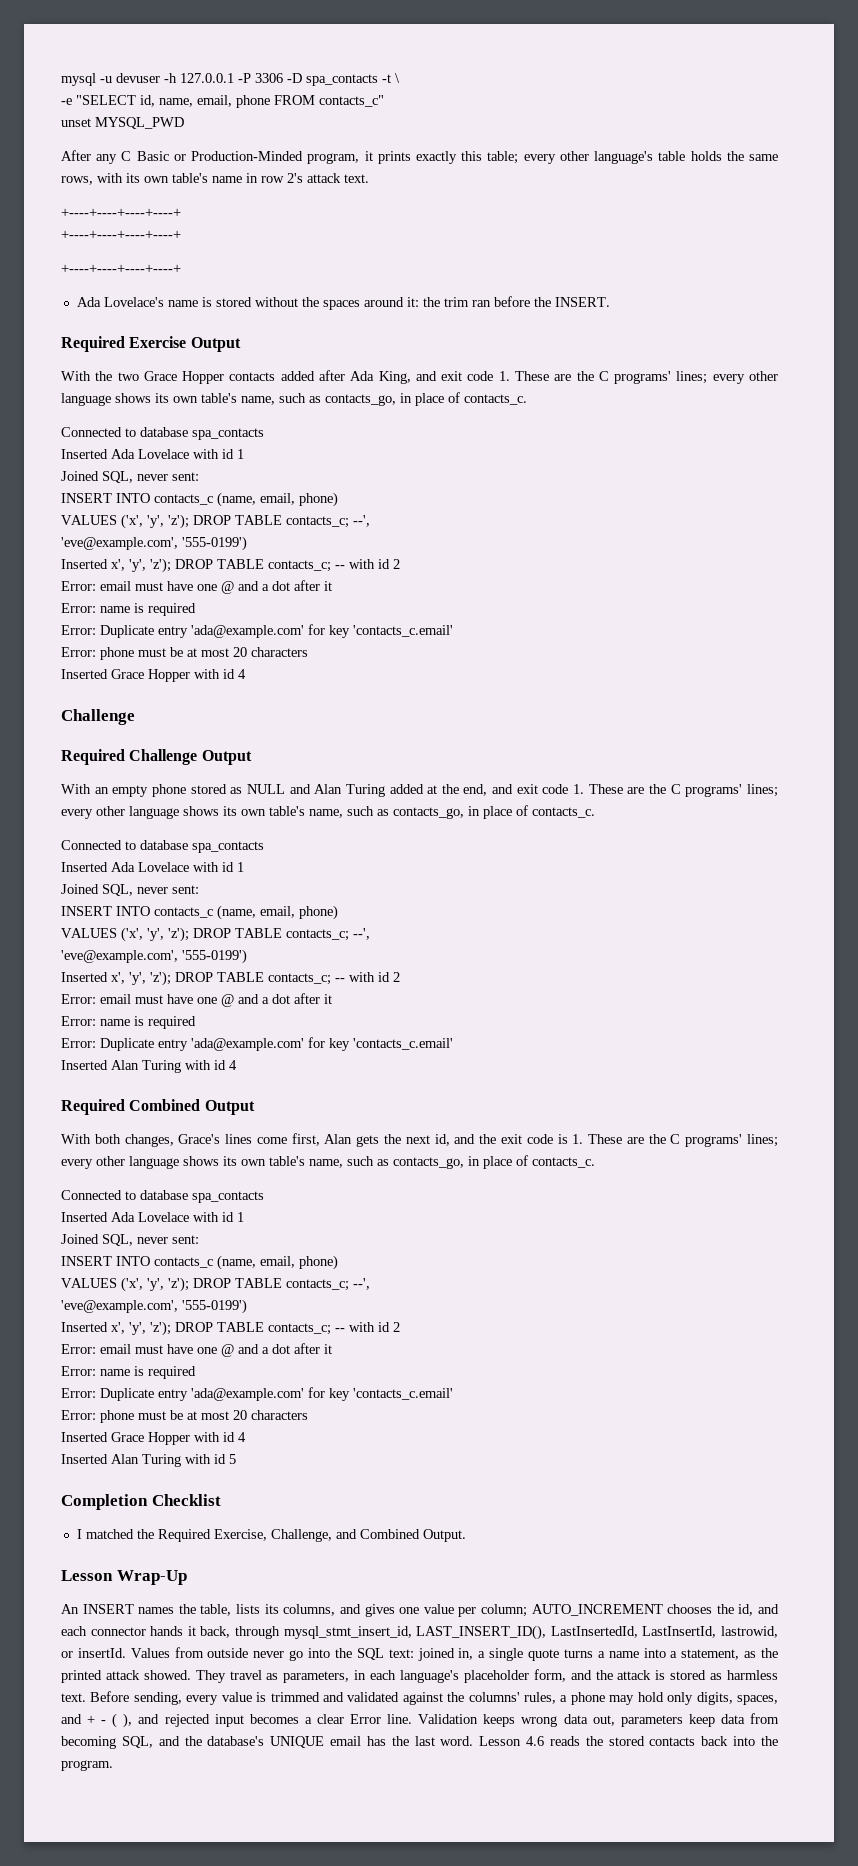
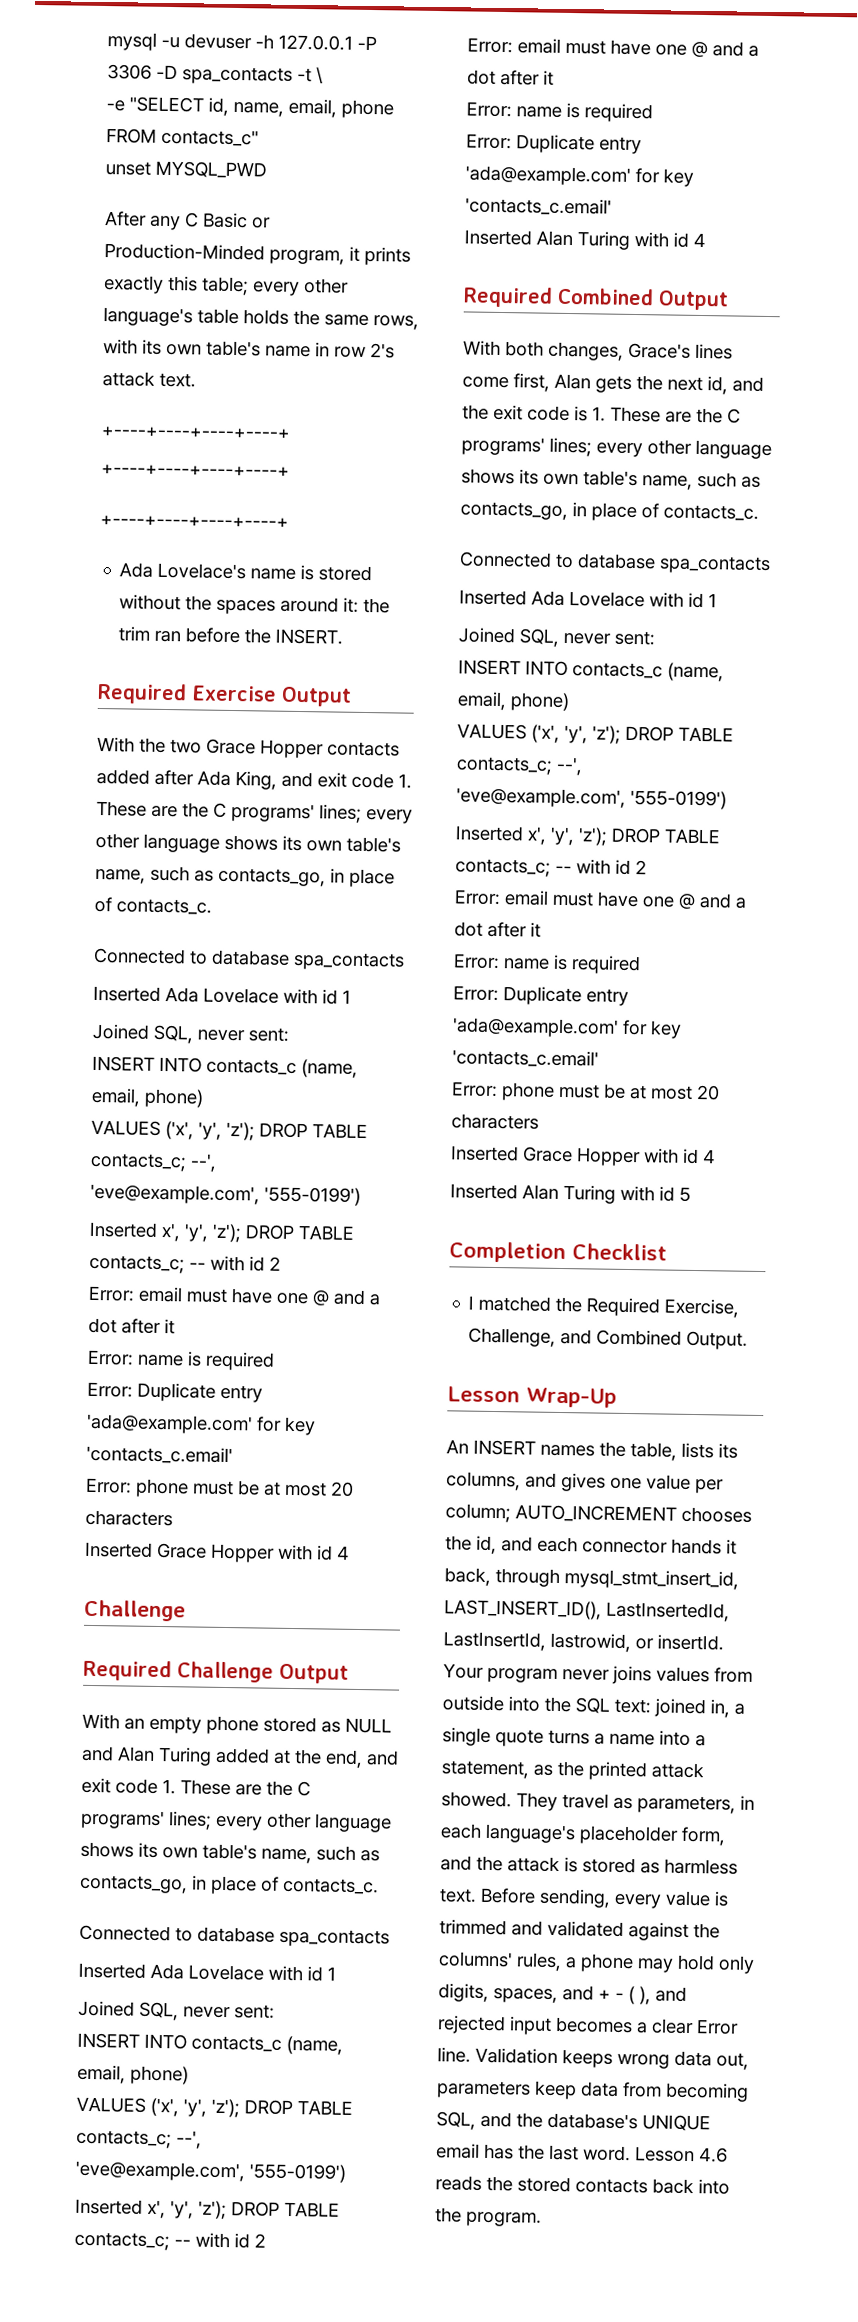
- Values from outside never go into the SQL text: joined in, a single quote turns a name into a statement, as the printed attack showed.
+ Your program never joins values from outside into the SQL text: joined in, a single quote turns a name into a statement, as the printed attack showed.

